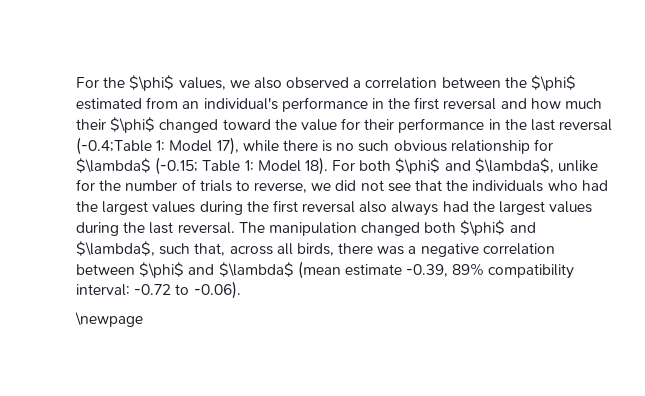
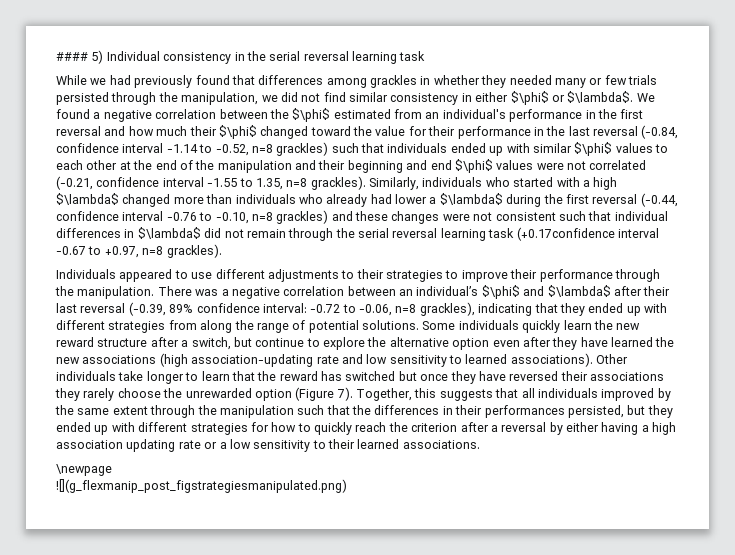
- For the $\phi$ values, we also observed a correlation between the $\phi$ estimated from an individual's performance in the first reversal and how much their $\phi$ changed toward the value for their performance in the last reversal (-0.4;Table 1: Model 17), while there is no such obvious relationship for $\lambda$ (-0.15; Table 1: Model 18). For both $\phi$ and $\lambda$, unlike for the number of trials to reverse, we did not see that the individuals who had the largest values during the first reversal also always had the largest values during the last reversal. The manipulation changed both $\phi$ and $\lambda$, such that, across all birds, there was a negative correlation between $\phi$ and $\lambda$ (mean estimate -0.39, 89% compatibility interval: -0.72 to -0.06).
+ #### 5) Individual consistency in the serial reversal learning task
+ While we had previously found that differences among grackles in whether they needed many or few trials persisted through the manipulation, we did not find similar consistency in either $\phi$ or $\lambda$. We found a negative correlation between the $\phi$ estimated from an individual's performance in the first reversal and how much their $\phi$ changed toward the value for their performance in the last reversal (-0.84, confidence interval -1.14 to -0.52, n=8 grackles) such that individuals ended up with similar $\phi$ values to each other at the end of the manipulation and their beginning and end $\phi$ values were not correlated (-0.21, confidence interval -1.55 to 1.35, n=8 grackles). Similarly, individuals who started with a high $\lambda$ changed more than individuals who already had lower a $\lambda$ during the first reversal (-0.44, confidence interval -0.76 to -0.10, n=8 grackles) and these changes were not consistent such that individual differences in $\lambda$ did not remain through the serial reversal learning task (+0.17confidence interval -0.67 to +0.97, n=8 grackles).
+ Individuals appeared to use different adjustments to their strategies to improve their performance through the manipulation. There was a negative correlation between an individual’s $\phi$ and $\lambda$ after their last reversal (-0.39, 89% confidence interval: -0.72 to -0.06, n=8 grackles), indicating that they ended up with different strategies from along the range of potential solutions. Some individuals quickly learn the new reward structure after a switch, but continue to explore the alternative option even after they have learned the new associations (high association-updating rate and low sensitivity to learned associations). Other individuals take longer to learn that the reward has switched but once they have reversed their associations they rarely choose the unrewarded option (Figure 7). Together, this suggests that all individuals improved by the same extent through the manipulation such that the differences in their performances persisted, but they ended up with different strategies for how to quickly reach the criterion after a reversal by either having a high association updating rate or a low sensitivity to their learned associations.
+ ![](g_flexmanip_post_figstrategiesmanipulated.png)

